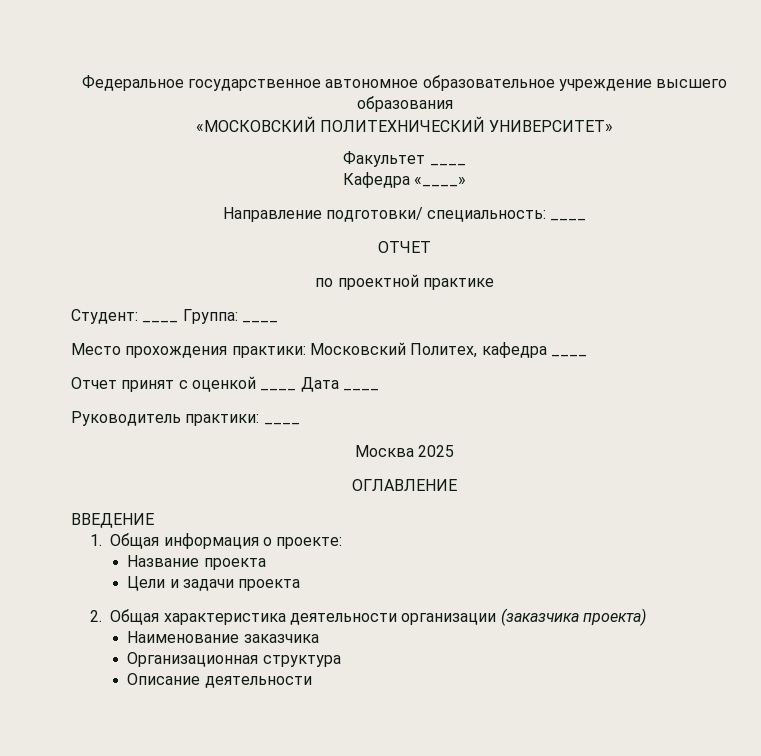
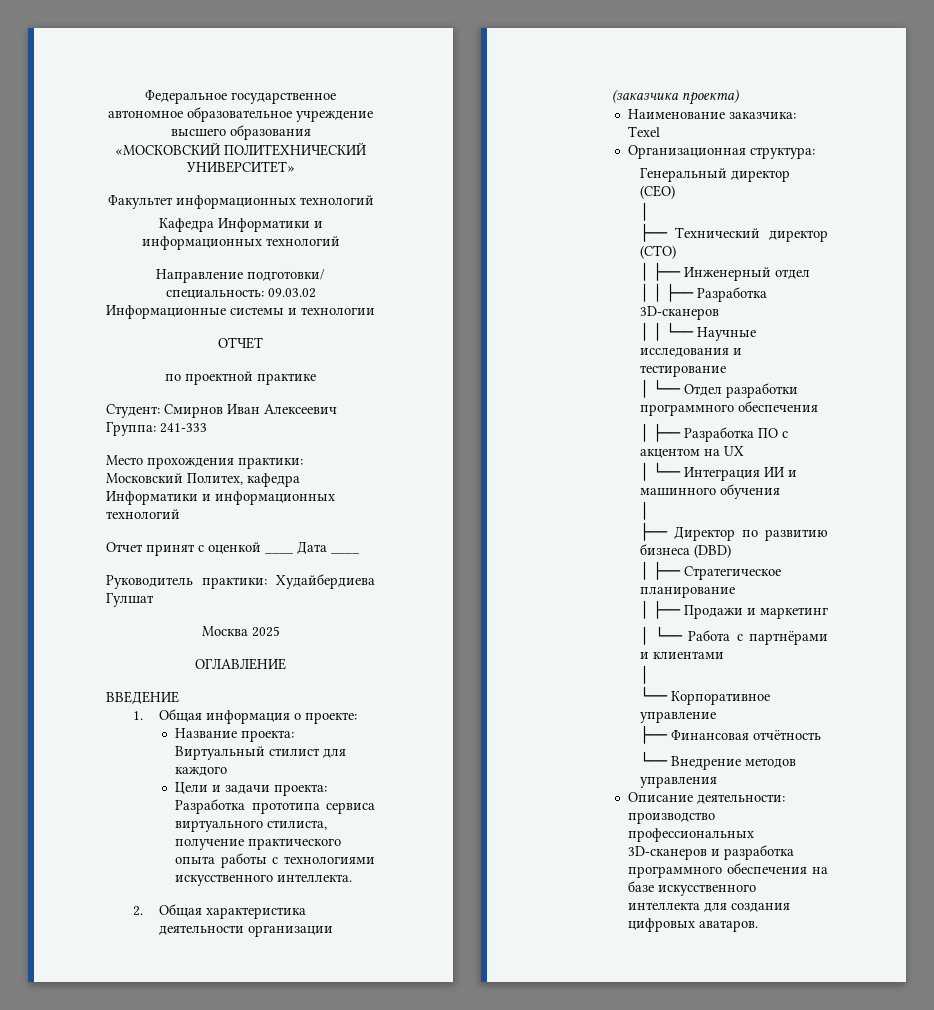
- Факультет ____
+ Факультет информационных технологий
- Кафедра «____»
+ Кафедра Информатики и информационных технологий
- Направление подготовки/ специальность: ____
+ Направление подготовки/ специальность: 09.03.02 Информационные системы и технологии
- Студент: ____ Группа: ____
+ Студент: Смирнов Иван Алексеевич Группа: 241-333
- Место прохождения практики: Московский Политех, кафедра ____
+ Место прохождения практики: Московский Политех, кафедра Информатики и информационных технологий
- Руководитель практики: ____
+ Руководитель практики: Худайбердиева Гулшат
- Название проекта
- Цели и задачи проекта
+ Название проекта: Виртуальный стилист для каждого
+ Цели и задачи проекта: Разработка прототипа сервиса виртуального стилиста, получение практического опыта работы с технологиями искусственного интеллекта.
- Наименование заказчика
+ Наименование заказчика: Texel
- Организационная структура
- Описание деятельности
+ Организационная структура:
+ Генеральный директор (CEO)
+ │
+ ├── Технический директор (CTO)
+ │ ├── Инженерный отдел
+ │ │ ├── Разработка 3D-сканеров
+ │ │ └── Научные исследования и тестирование
+ │ └── Отдел разработки программного обеспечения
+ │ ├── Разработка ПО с акцентом на UX
+ │ └── Интеграция ИИ и машинного обучения
+ │
+ ├── Директор по развитию бизнеса (DBD)
+ │ ├── Стратегическое планирование
+ │ ├── Продажи и маркетинг
+ │ └── Работа с партнёрами и клиентами
+ │
+ └── Корпоративное управление
+ ├── Финансовая отчётность
+ └── Внедрение методов управления
+ Описание деятельности: производство профессиональных 3D-сканеров и разработка программного обеспечения на базе искусственного интеллекта для создания цифровых аватаров.

